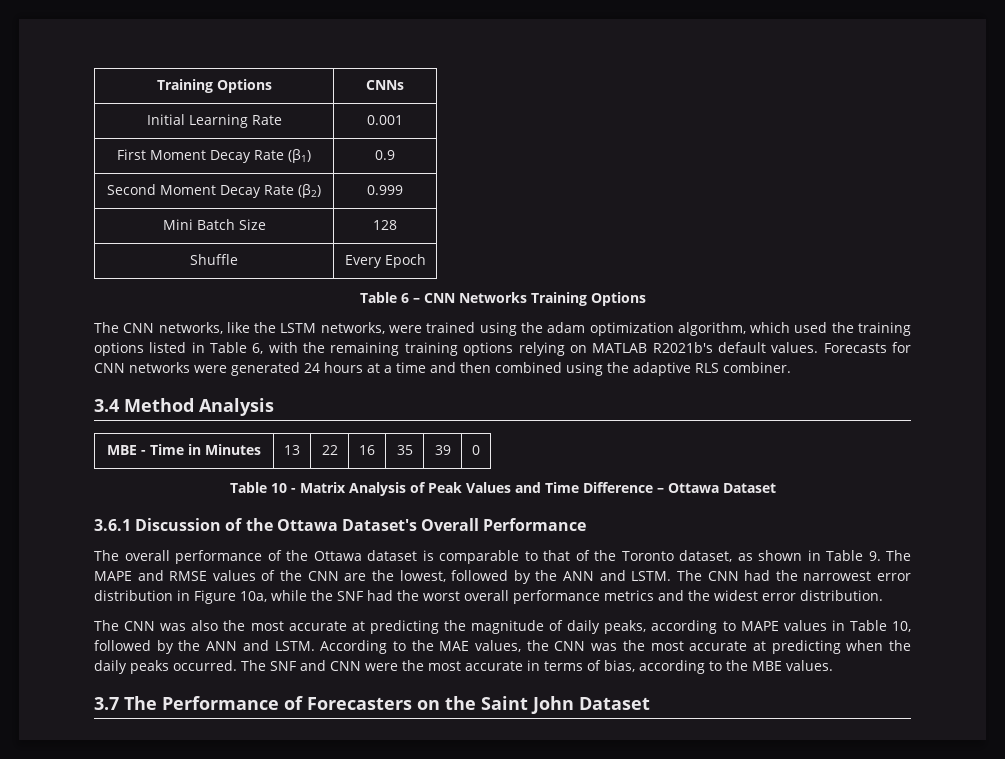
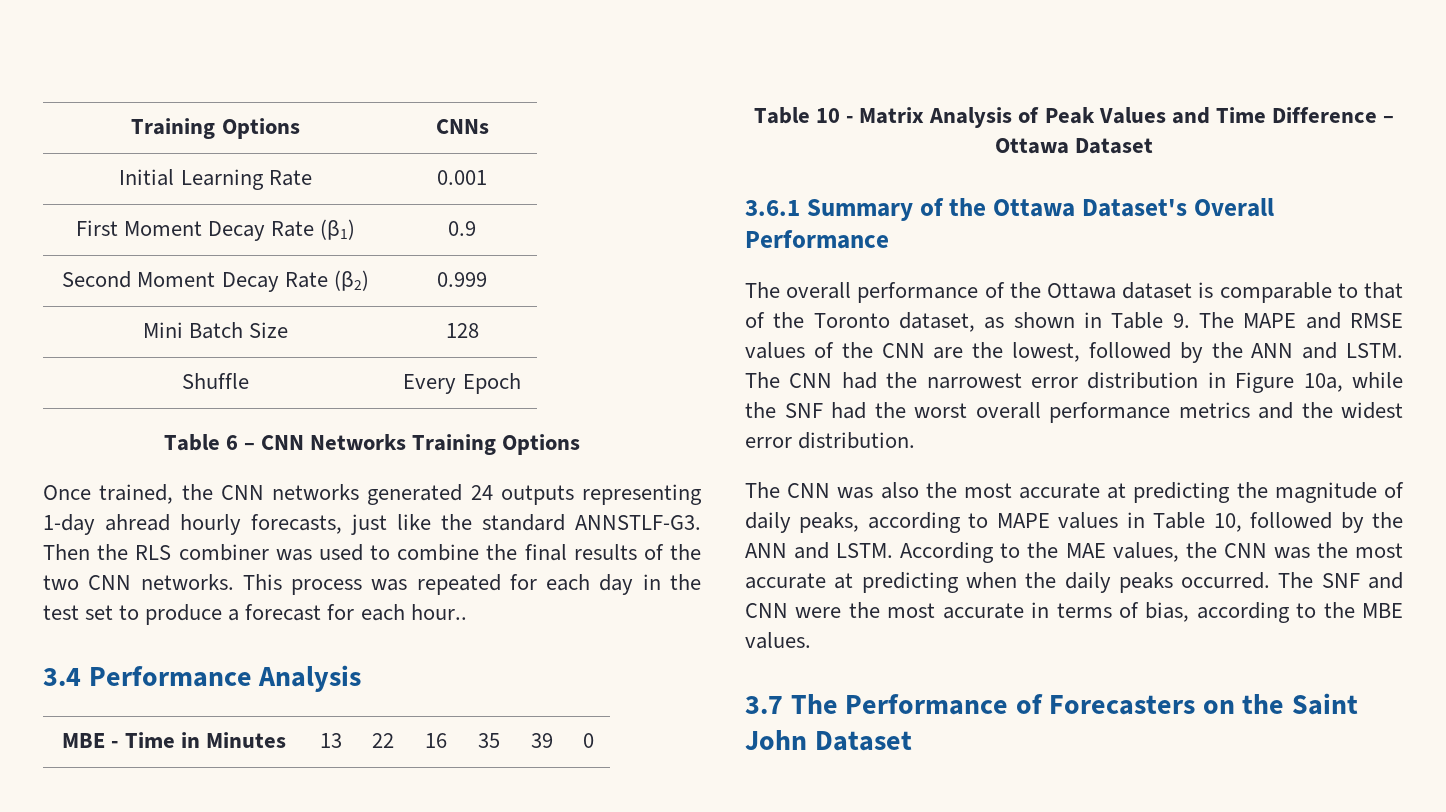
- The CNN networks, like the LSTM networks, were trained using the adam optimization algorithm, which used the training options listed in Table 6, with the remaining training options relying on MATLAB R2021b's default values. Forecasts for CNN networks were generated 24 hours at a time and then combined using the adaptive RLS combiner.
+ Once trained, the CNN networks generated 24 outputs representing 1-day ahread hourly forecasts, just like the standard ANNSTLF-G3. Then the RLS combiner was used to combine the final results of the two CNN networks. This process was repeated for each day in the test set to produce a forecast for each hour..
- 3.4 Method Analysis
+ 3.4 Performance Analysis
- 3.6.1 Discussion of the Ottawa Dataset's Overall Performance
+ 3.6.1 Summary of the Ottawa Dataset's Overall Performance

